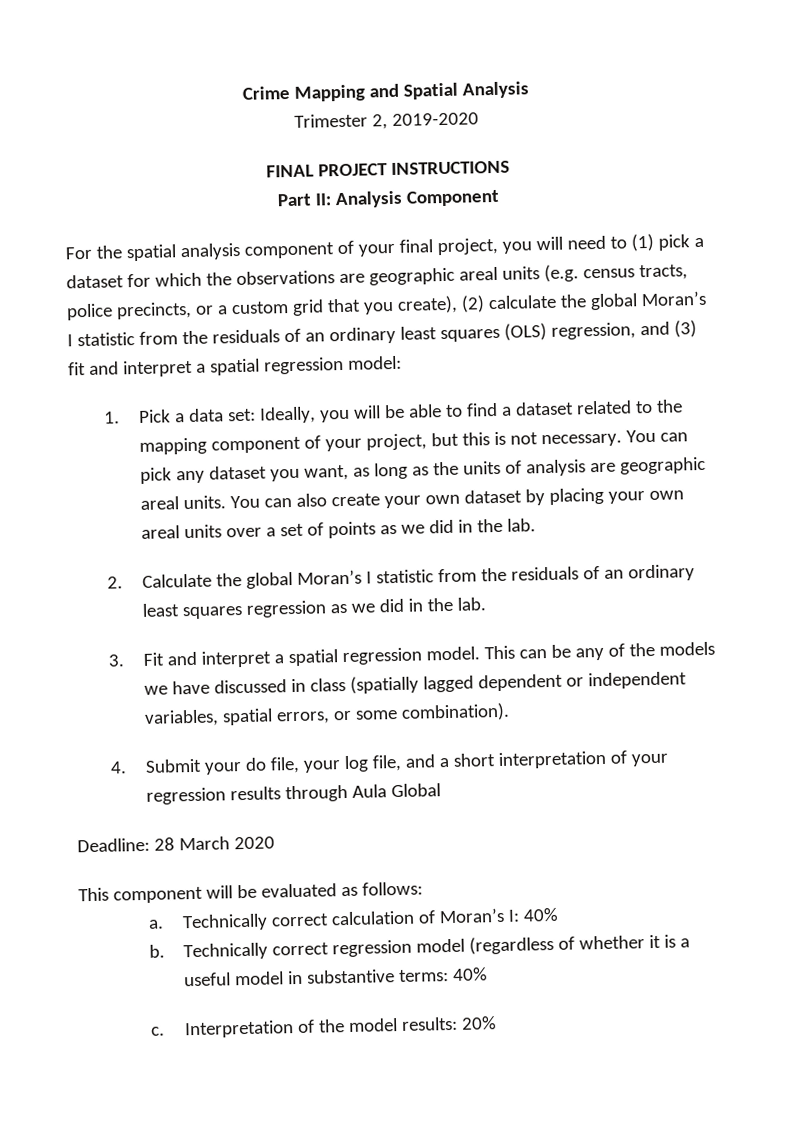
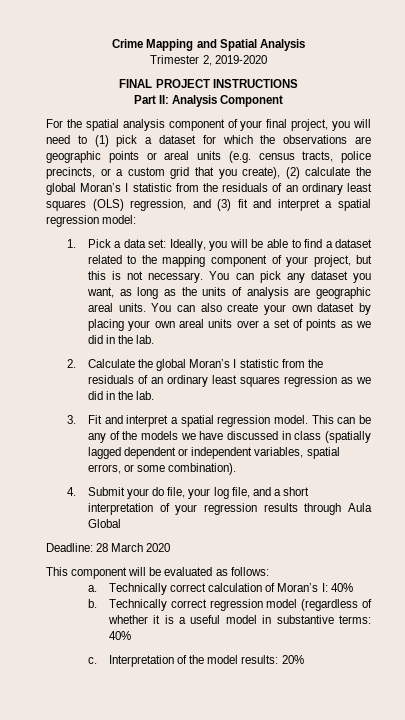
- For the spatial analysis component of your final project, you will need to (1) pick a dataset for which the observations are geographic areal units (e.g. census tracts, police precincts, or a custom grid that you create), (2) calculate the global Moran’s I statistic from the residuals of an ordinary least squares (OLS) regression, and (3) fit and interpret a spatial regression model:
+ For the spatial analysis component of your final project, you will need to (1) pick a dataset for which the observations are geographic points or areal units (e.g. census tracts, police precincts, or a custom grid that you create), (2) calculate the global Moran’s I statistic from the residuals of an ordinary least squares (OLS) regression, and (3) fit and interpret a spatial regression model:

